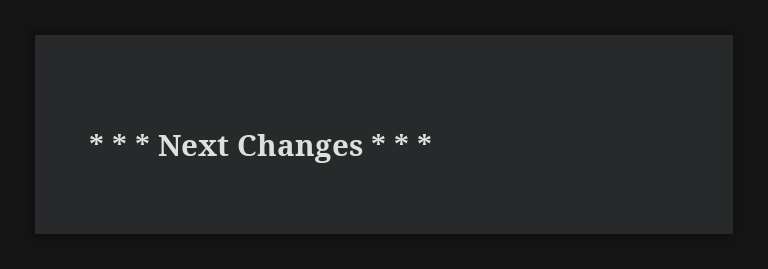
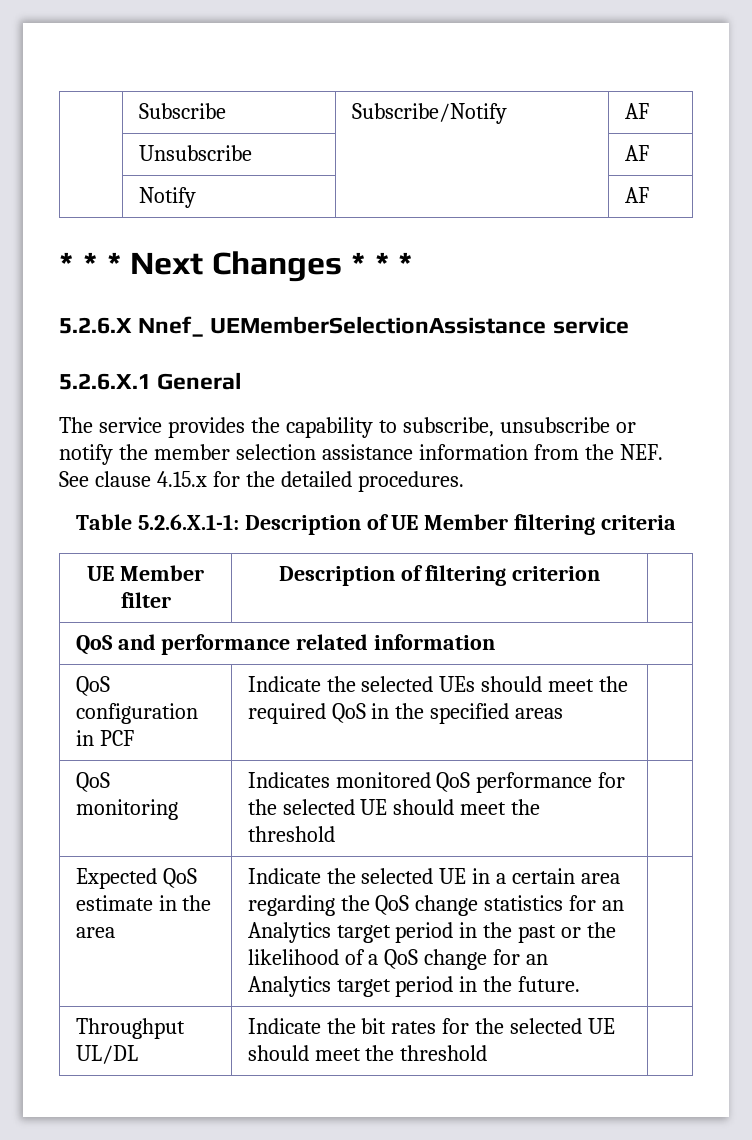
+ | Subscribe | Subscribe/Notify | AF
+ | Unsubscribe | | AF
+ | Notify | | AF
+ 5.2.6.X Nnef_ UEMemberSelectionAssistance service
+ 5.2.6.X.1 General
+ The service provides the capability to subscribe, unsubscribe or notify the member selection assistance information from the NEF. See clause 4.15.x for the detailed procedures.
+ Table 5.2.6.X.1-1: Description of UE Member filtering criteria
+ UE Member filter | Description of filtering criterion |
+ QoS and performance related information
+ QoS configuration in PCF | Indicate the selected UEs should meet the required QoS in the specified areas |
+ QoS monitoring | Indicates monitored QoS performance for the selected UE should meet the threshold |
+ Expected QoS estimate in the area | Indicate the selected UE in a certain area regarding the QoS change statistics for an Analytics target period in the past or the likelihood of a QoS change for an Analytics target period in the future. |
+ Throughput UL/DL | Indicate the bit rates for the selected UE should meet the threshold |

